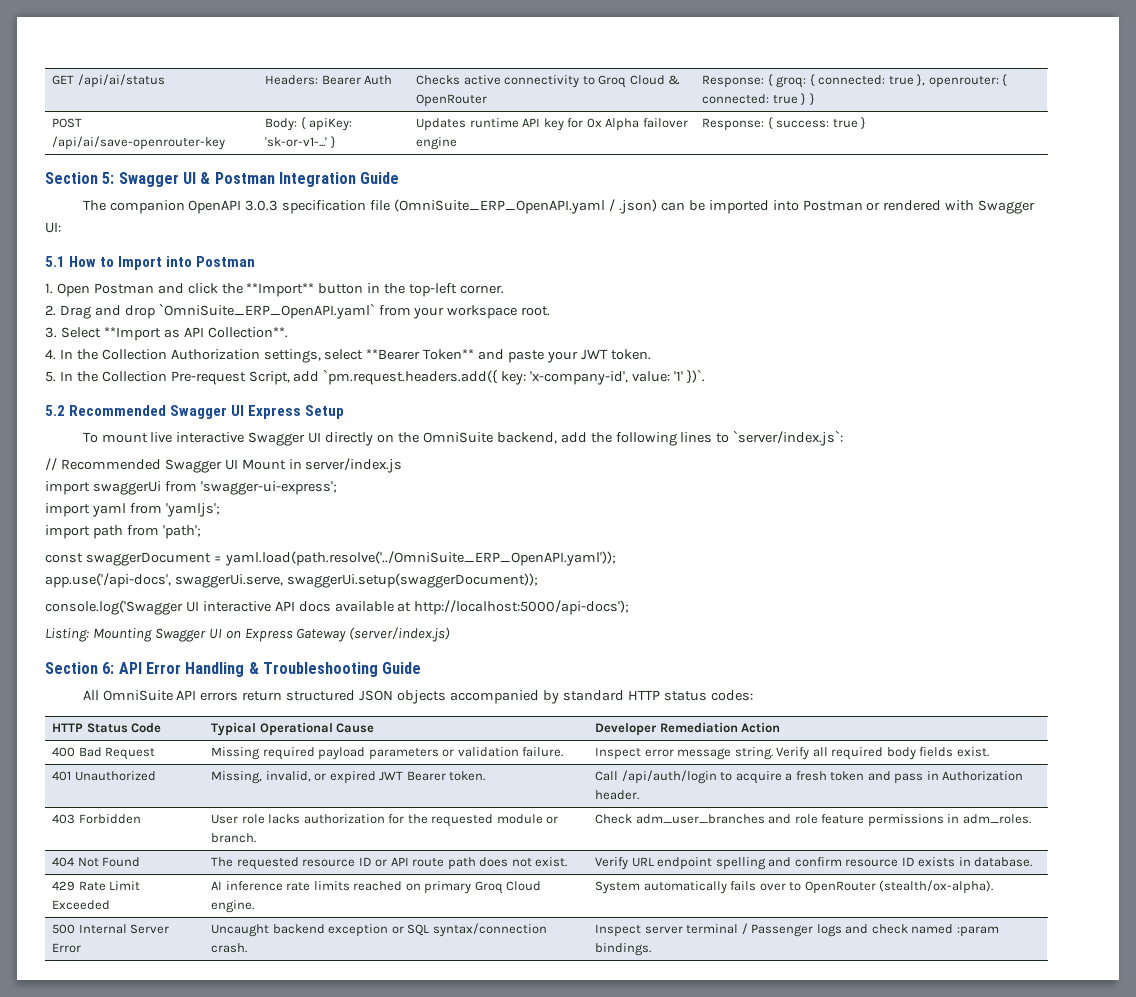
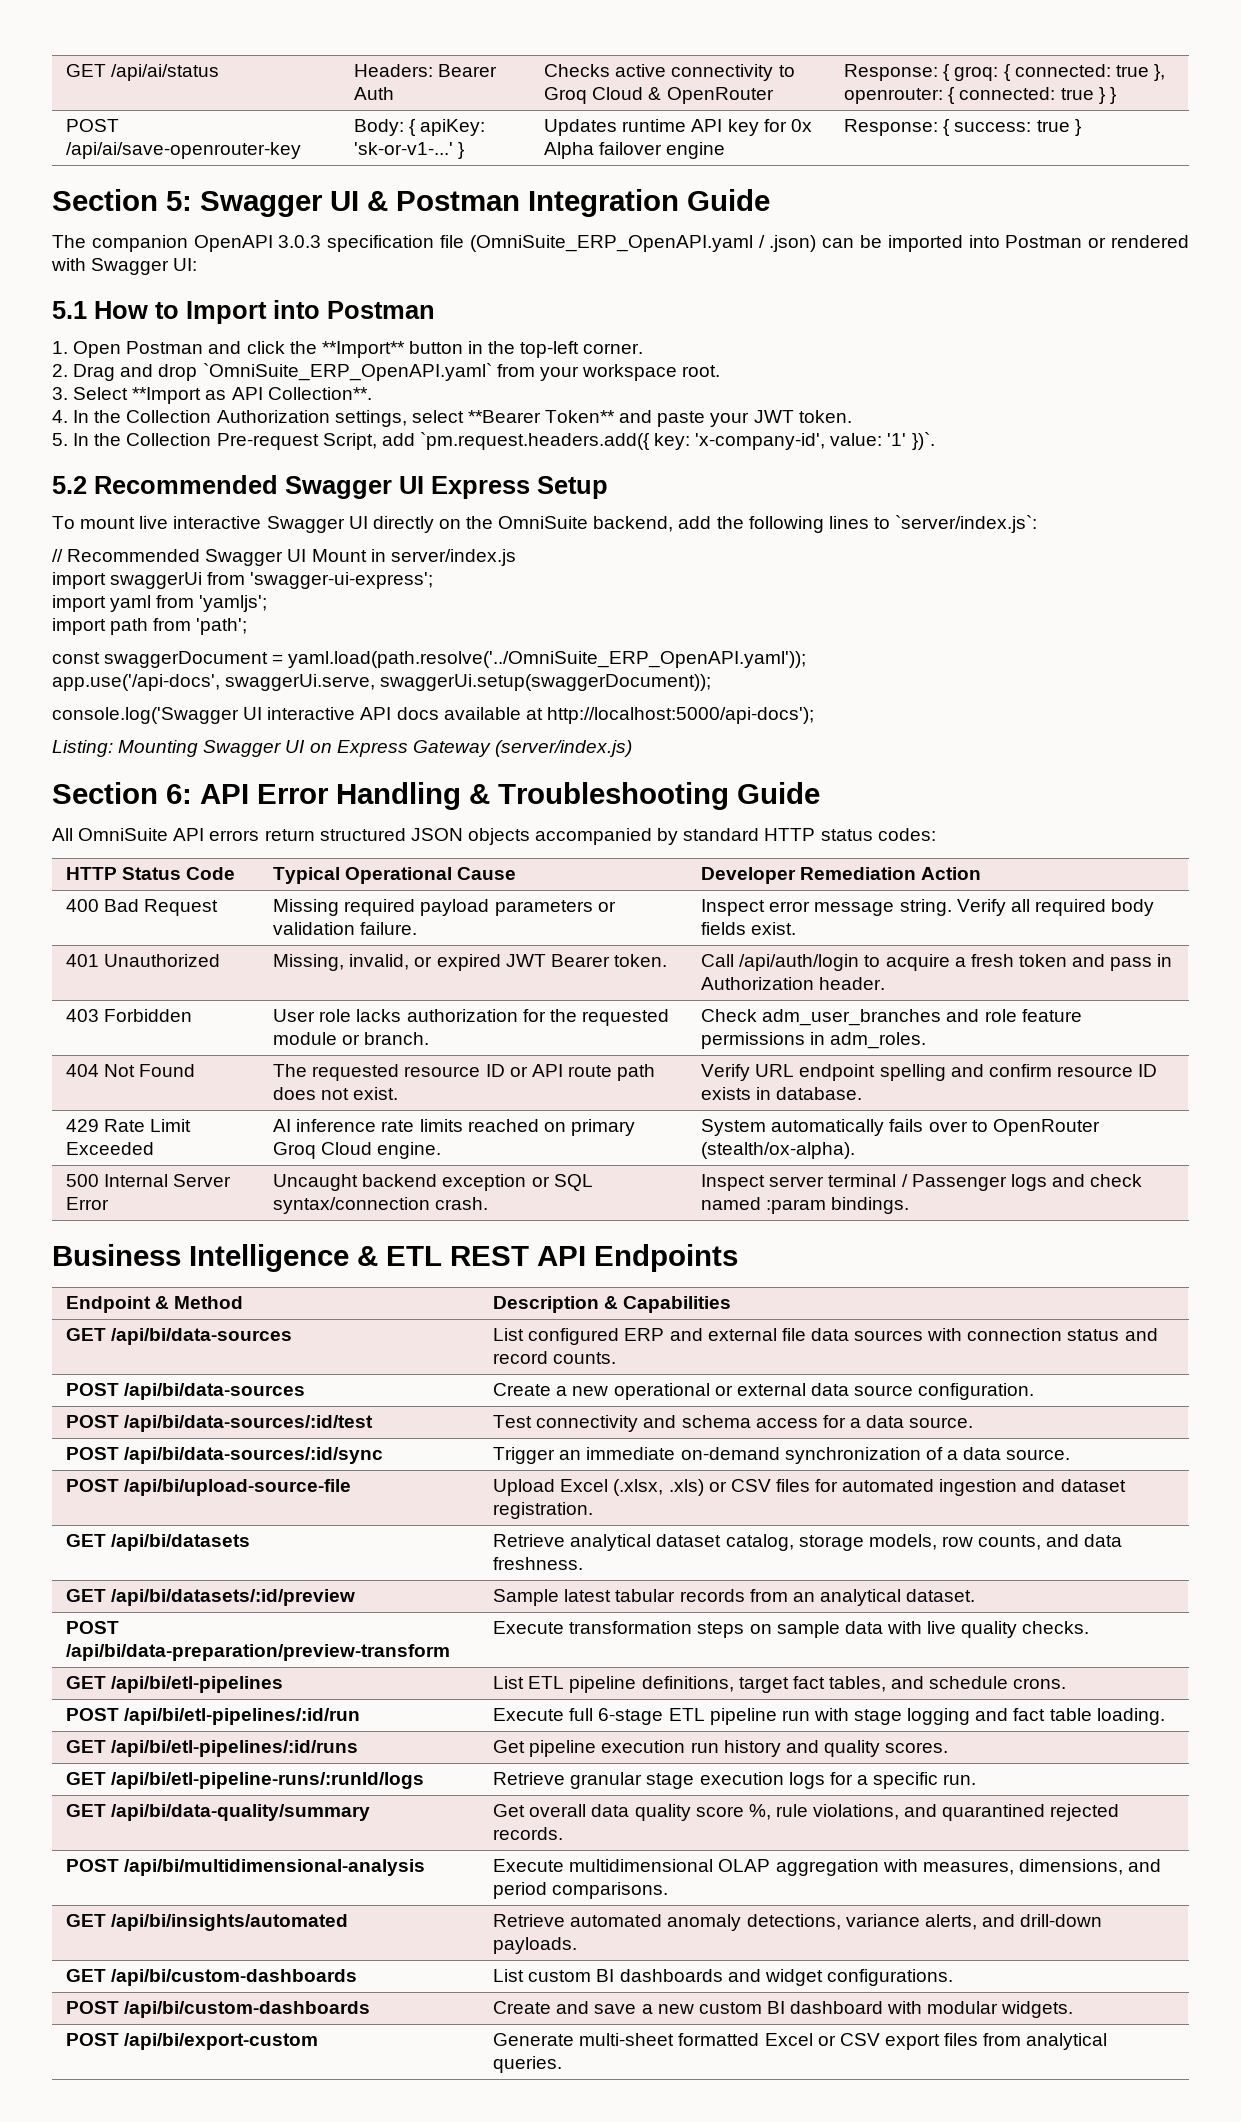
+ Business Intelligence & ETL REST API Endpoints
+ Endpoint & Method | Description & Capabilities
+ GET /api/bi/data-sources | List configured ERP and external file data sources with connection status and record counts.
+ POST /api/bi/data-sources | Create a new operational or external data source configuration.
+ POST /api/bi/data-sources/:id/test | Test connectivity and schema access for a data source.
+ POST /api/bi/data-sources/:id/sync | Trigger an immediate on-demand synchronization of a data source.
+ POST /api/bi/upload-source-file | Upload Excel (.xlsx, .xls) or CSV files for automated ingestion and dataset registration.
+ GET /api/bi/datasets | Retrieve analytical dataset catalog, storage models, row counts, and data freshness.
+ GET /api/bi/datasets/:id/preview | Sample latest tabular records from an analytical dataset.
+ POST /api/bi/data-preparation/preview-transform | Execute transformation steps on sample data with live quality checks.
+ GET /api/bi/etl-pipelines | List ETL pipeline definitions, target fact tables, and schedule crons.
+ POST /api/bi/etl-pipelines/:id/run | Execute full 6-stage ETL pipeline run with stage logging and fact table loading.
+ GET /api/bi/etl-pipelines/:id/runs | Get pipeline execution run history and quality scores.
+ GET /api/bi/etl-pipeline-runs/:runId/logs | Retrieve granular stage execution logs for a specific run.
+ GET /api/bi/data-quality/summary | Get overall data quality score %, rule violations, and quarantined rejected records.
+ POST /api/bi/multidimensional-analysis | Execute multidimensional OLAP aggregation with measures, dimensions, and period comparisons.
+ GET /api/bi/insights/automated | Retrieve automated anomaly detections, variance alerts, and drill-down payloads.
+ GET /api/bi/custom-dashboards | List custom BI dashboards and widget configurations.
+ POST /api/bi/custom-dashboards | Create and save a new custom BI dashboard with modular widgets.
+ POST /api/bi/export-custom | Generate multi-sheet formatted Excel or CSV export files from analytical queries.

